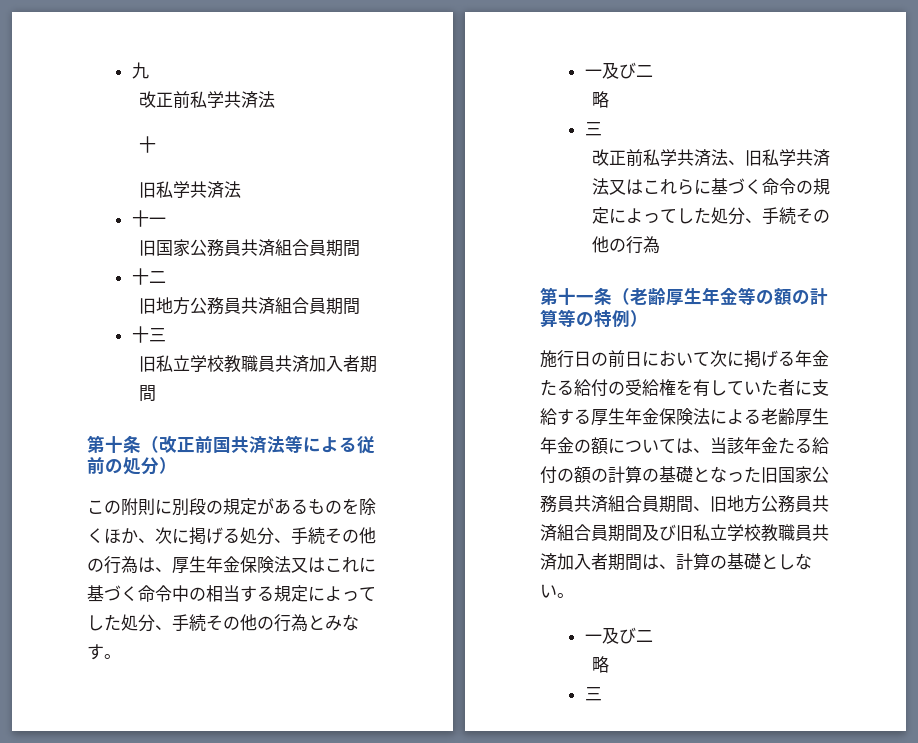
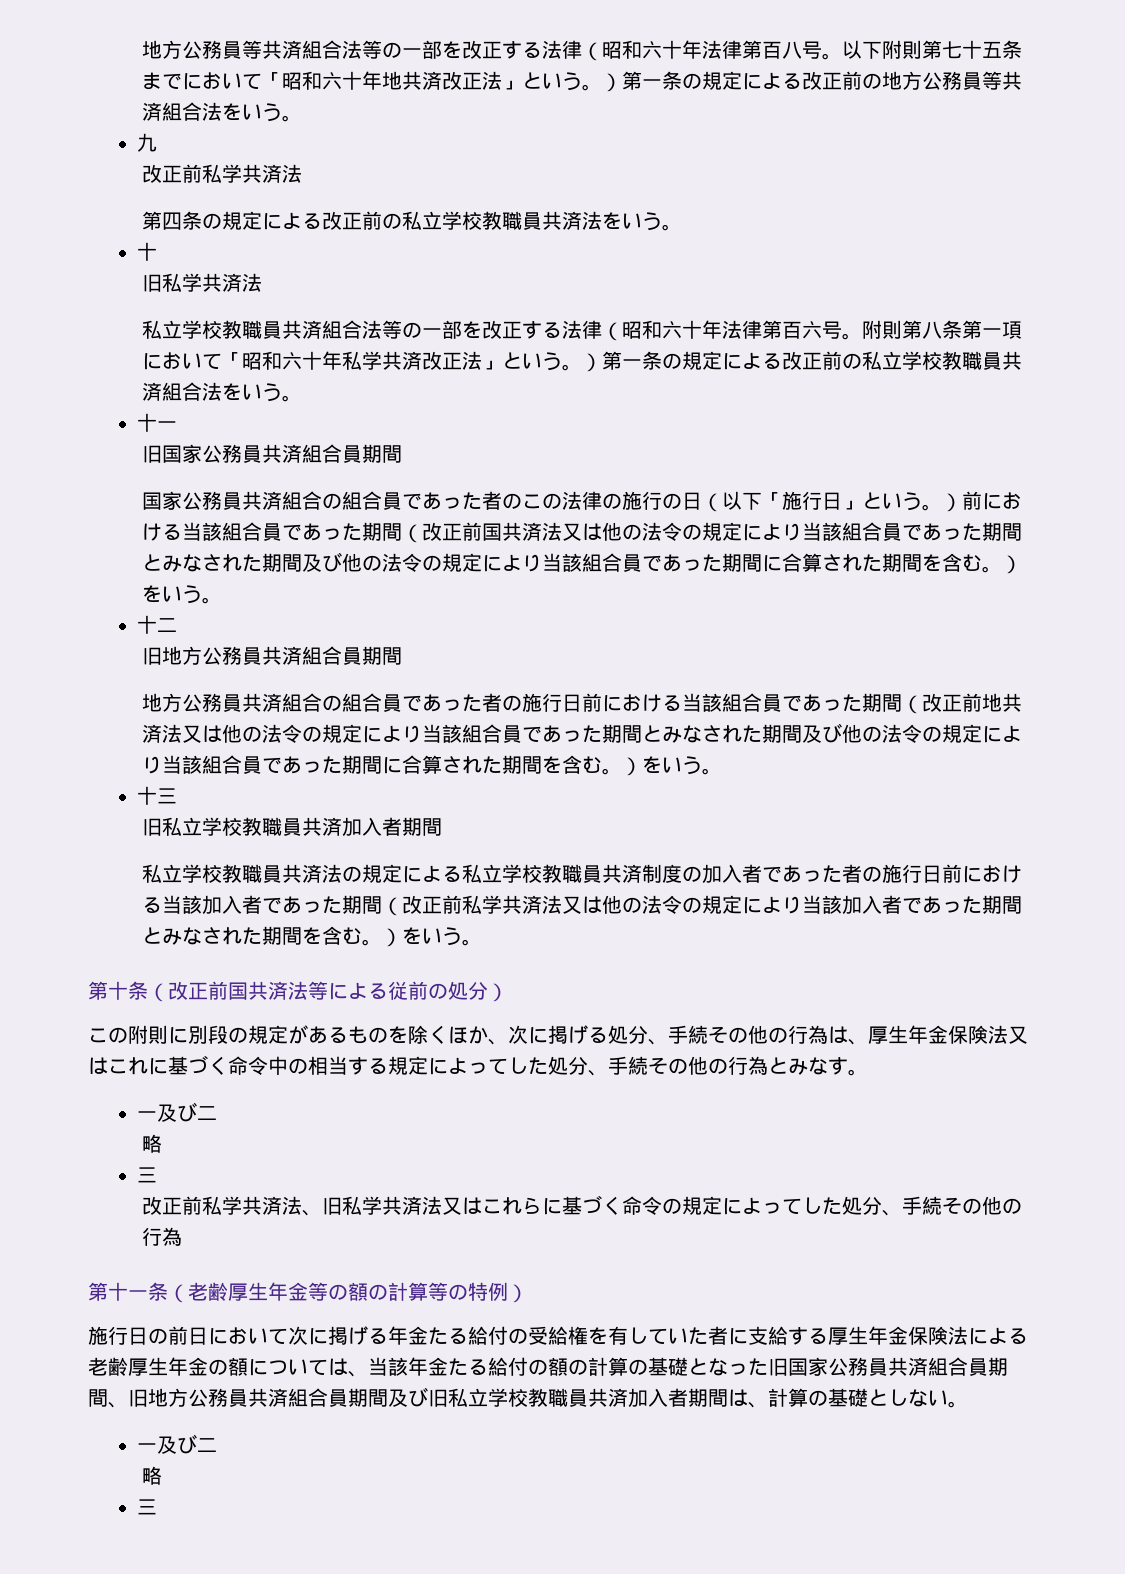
+ 地方公務員等共済組合法等の一部を改正する法律（昭和六十年法律第百八号。以下附則第七十五条までにおいて「昭和六十年地共済改正法」という。）第一条の規定による改正前の地方公務員等共済組合法をいう。
  九
  改正前私学共済法
+ 第四条の規定による改正前の私立学校教職員共済法をいう。
  十
  旧私学共済法
+ 私立学校教職員共済組合法等の一部を改正する法律（昭和六十年法律第百六号。附則第八条第一項において「昭和六十年私学共済改正法」という。）第一条の規定による改正前の私立学校教職員共済組合法をいう。
+ 国家公務員共済組合の組合員であった者のこの法律の施行の日（以下「施行日」という。）前における当該組合員であった期間（改正前国共済法又は他の法令の規定により当該組合員であった期間とみなされた期間及び他の法令の規定により当該組合員であった期間に合算された期間を含む。）をいう。
+ 地方公務員共済組合の組合員であった者の施行日前における当該組合員であった期間（改正前地共済法又は他の法令の規定により当該組合員であった期間とみなされた期間及び他の法令の規定により当該組合員であった期間に合算された期間を含む。）をいう。
+ 私立学校教職員共済法の規定による私立学校教職員共済制度の加入者であった者の施行日前における当該加入者であった期間（改正前私学共済法又は他の法令の規定により当該加入者であった期間とみなされた期間を含む。）をいう。

